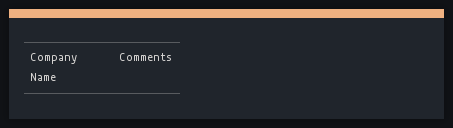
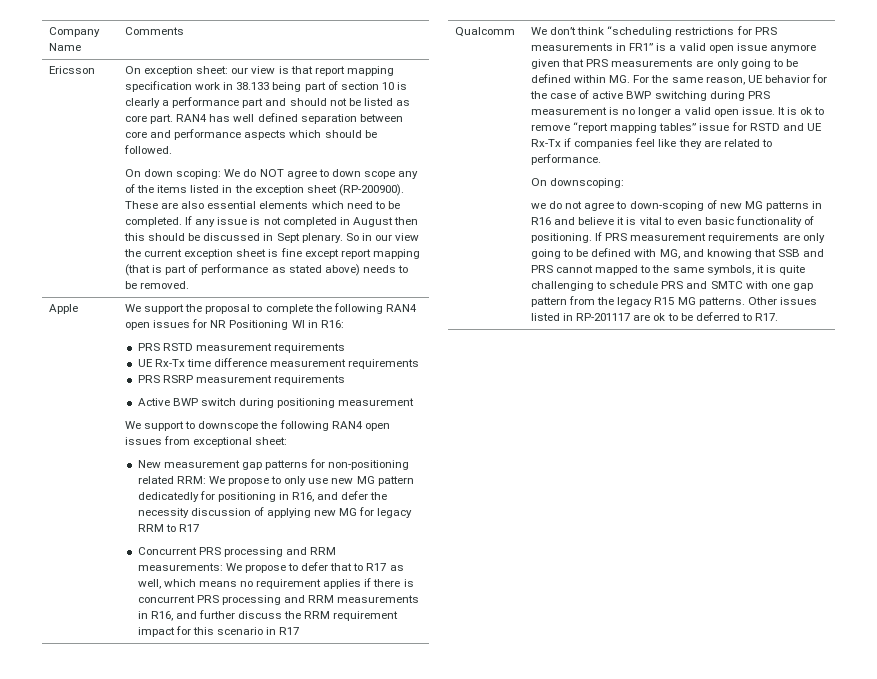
+ Ericsson | On exception sheet: our view is that report mapping specification work in 38.133 being part of section 10 is clearly a performance part and should not be listed as core part. RAN4 has well defined separation between core and performance aspects which should be followed.
+ On down scoping: We do NOT agree to down scope any of the items listed in the exception sheet (RP-200900). These are also essential elements which need to be completed. If any issue is not completed in August then this should be discussed in Sept plenary. So in our view the current exception sheet is fine except report mapping (that is part of performance as stated above) needs to be removed.
+ Apple | We support the proposal to complete the following RAN4 open issues for NR Positioning WI in R16:
+ PRS RSTD measurement requirements
+ UE Rx-Tx time difference measurement requirements
+ PRS RSRP measurement requirements
+ Active BWP switch during positioning measurement
+ We support to downscope the following RAN4 open issues from exceptional sheet:
+ New measurement gap patterns for non-positioning related RRM: We propose to only use new MG pattern dedicatedly for positioning in R16, and defer the necessity discussion of applying new MG for legacy RRM to R17
+ Concurrent PRS processing and RRM measurements: We propose to defer that to R17 as well, which means no requirement applies if there is concurrent PRS processing and RRM measurements in R16, and further discuss the RRM requirement impact for this scenario in R17
+ Qualcomm | We don’t think “scheduling restrictions for PRS measurements in FR1” is a valid open issue anymore given that PRS measurements are only going to be defined within MG. For the same reason, UE behavior for the case of active BWP switching during PRS measurement is no longer a valid open issue. It is ok to remove “report mapping tables” issue for RSTD and UE Rx-Tx if companies feel like they are related to performance.
+ On downscoping:
+ we do not agree to down-scoping of new MG patterns in R16 and believe it is vital to even basic functionality of positioning. If PRS measurement requirements are only going to be defined with MG, and knowing that SSB and PRS cannot mapped to the same symbols, it is quite challenging to schedule PRS and SMTC with one gap pattern from the legacy R15 MG patterns. Other issues listed in RP-201117 are ok to be deferred to R17.

